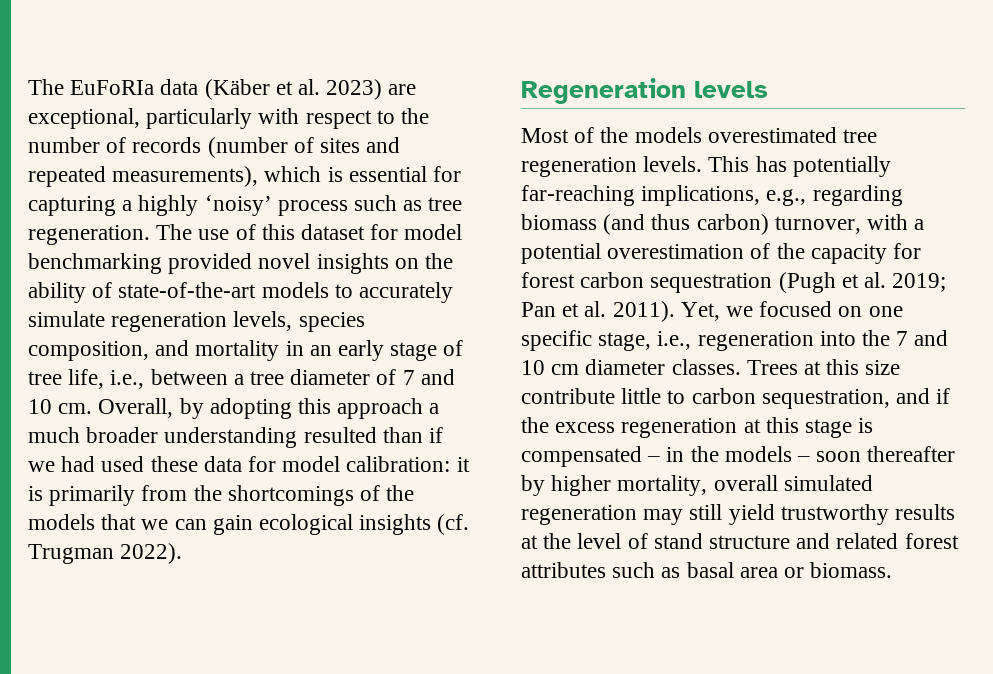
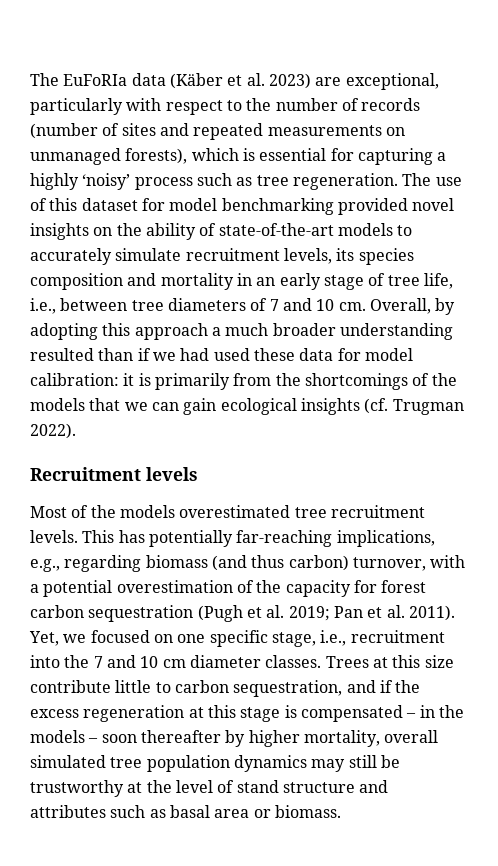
- The EuFoRIa data (Käber et al. 2023) are exceptional, particularly with respect to the number of records (number of sites and repeated measurements), which is essential for capturing a highly ‘noisy’ process such as tree regeneration.
+ The EuFoRIa data (Käber et al. 2023) are exceptional, particularly with respect to the number of records (number of sites and repeated measurements on unmanaged forests), which is essential for capturing a highly ‘noisy’ process such as tree regeneration.
- The use of this dataset for model benchmarking provided novel insights on the ability of state-of-the-art models to accurately simulate regeneration levels, species composition, and mortality in an early stage of tree life, i.e., between a tree diameter of 7 and 10 cm.
+ The use of this dataset for model benchmarking provided novel insights on the ability of state-of-the-art models to accurately simulate recruitment levels, its species composition and mortality in an early stage of tree life, i.e., between tree diameters of 7 and 10 cm.
- Regeneration levels
+ Recruitment levels
- Most of the models overestimated tree regeneration levels.
+ Most of the models overestimated tree recruitment levels.
- Yet, we focused on one specific stage, i.e., regeneration into the 7 and 10 cm diameter classes.
+ Yet, we focused on one specific stage, i.e., recruitment into the 7 and 10 cm diameter classes.
- Trees at this size contribute little to carbon sequestration, and if the excess regeneration at this stage is compensated – in the models – soon thereafter by higher mortality, overall simulated regeneration may still yield trustworthy results at the level of stand structure and related forest attributes such as basal area or biomass.
+ Trees at this size contribute little to carbon sequestration, and if the excess regeneration at this stage is compensated – in the models – soon thereafter by higher mortality, overall simulated tree population dynamics may still be trustworthy at the level of stand structure and attributes such as basal area or biomass.

